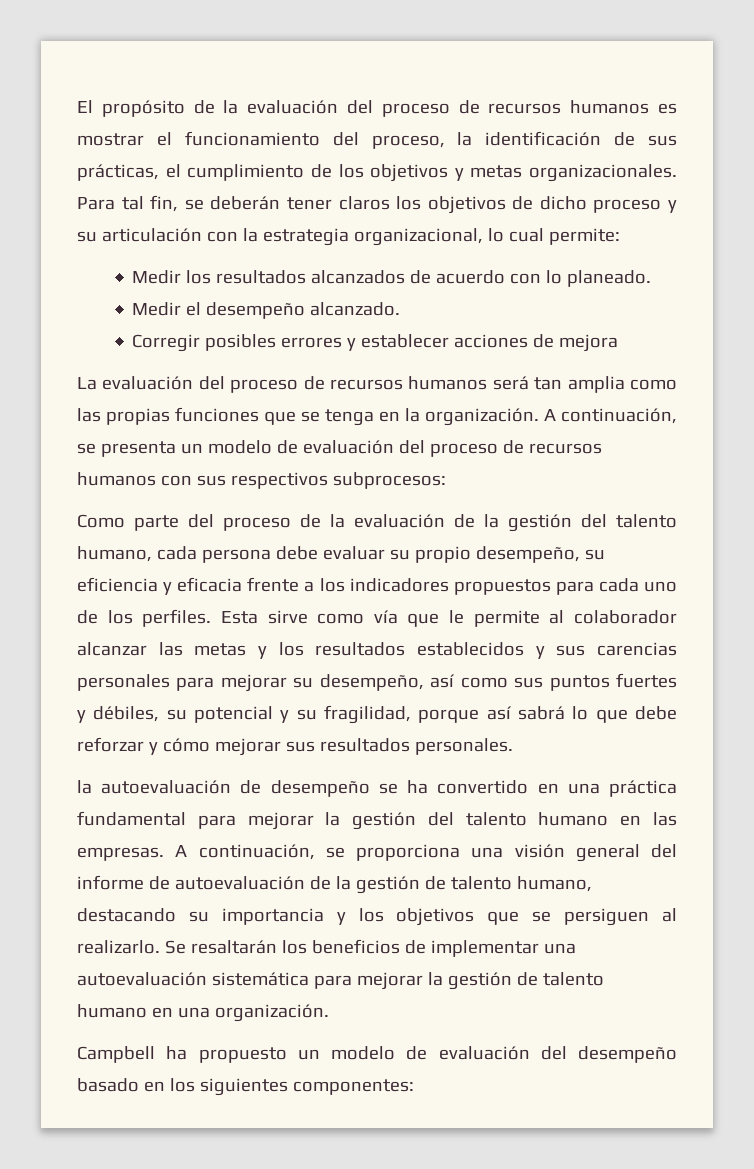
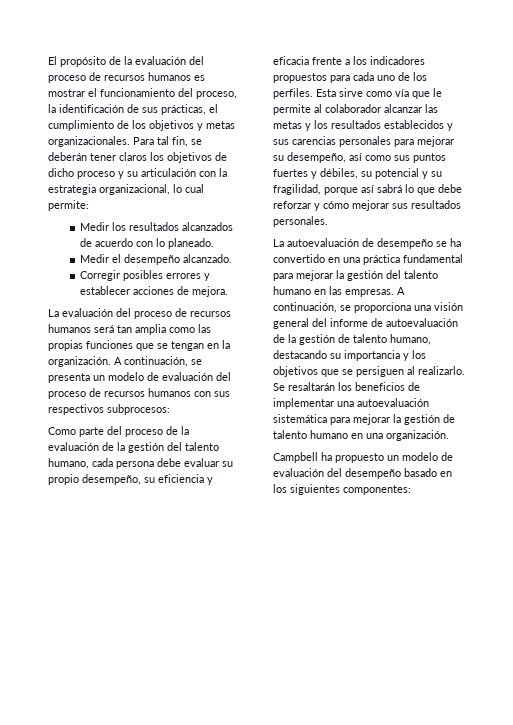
- Corregir posibles errores y establecer acciones de mejora
+ Corregir posibles errores y establecer acciones de mejora.
- La evaluación del proceso de recursos humanos será tan amplia como las propias funciones que se tenga en la organización.
+ La evaluación del proceso de recursos humanos será tan amplia como las propias funciones que se tengan en la organización.
- la autoevaluación de desempeño se ha convertido en una práctica fundamental para mejorar la gestión del talento humano en las empresas.
+ La autoevaluación de desempeño se ha convertido en una práctica fundamental para mejorar la gestión del talento humano en las empresas.

